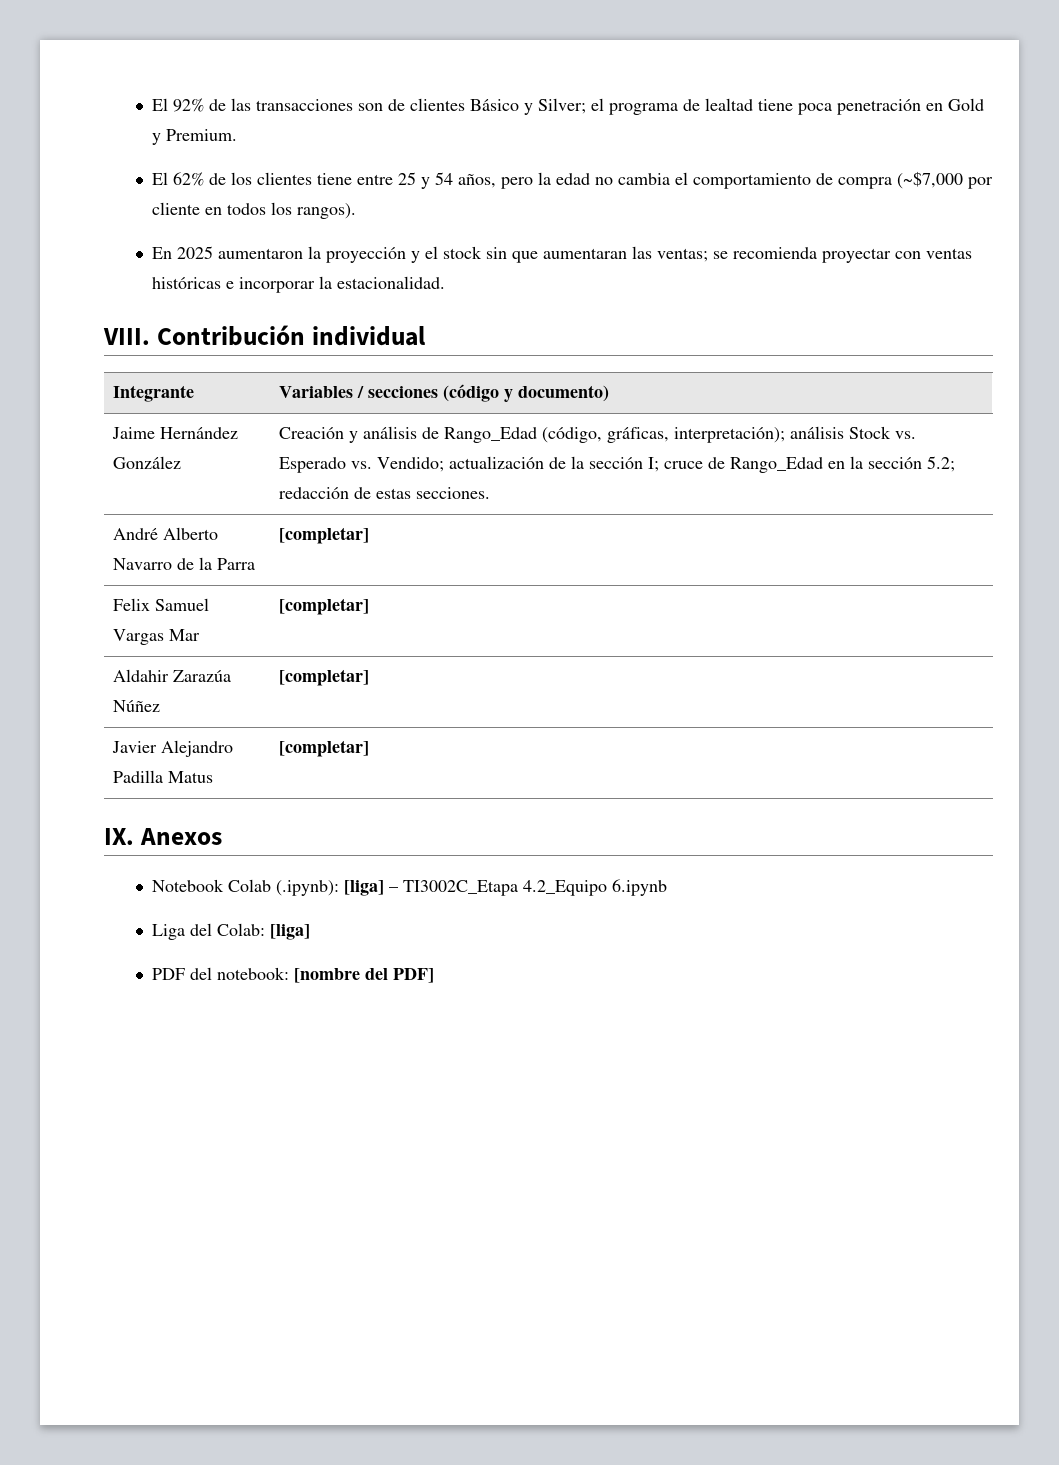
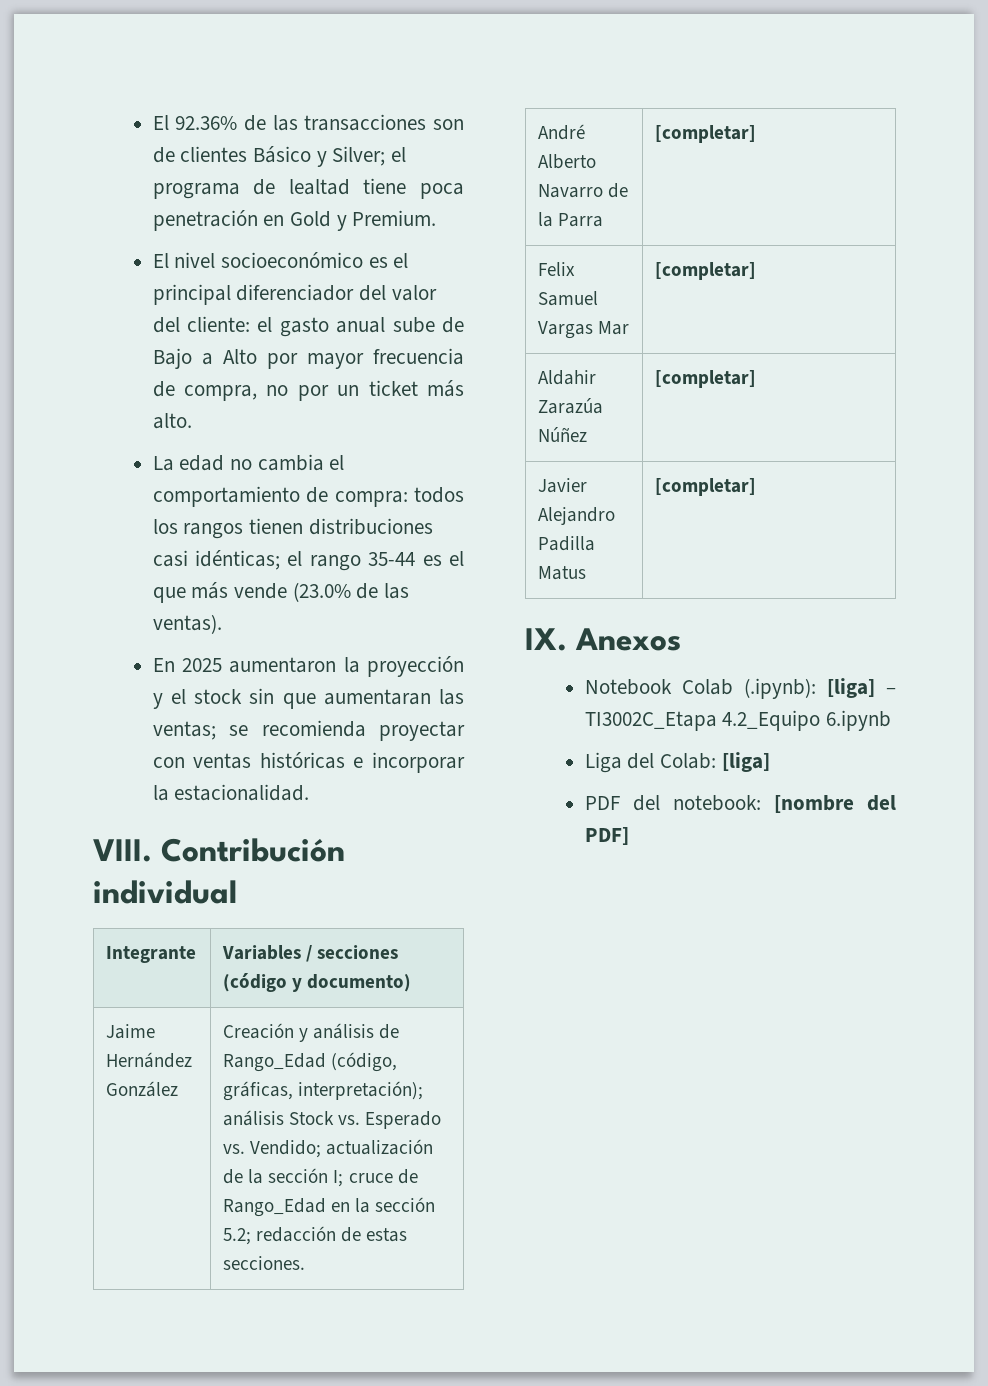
- El 92% de las transacciones son de clientes Básico y Silver; el programa de lealtad tiene poca penetración en Gold y Premium.
+ El 92.36% de las transacciones son de clientes Básico y Silver; el programa de lealtad tiene poca penetración en Gold y Premium.
- El 62% de los clientes tiene entre 25 y 54 años, pero la edad no cambia el comportamiento de compra (~$7,000 por cliente en todos los rangos).
+ El nivel socioeconómico es el principal diferenciador del valor del cliente: el gasto anual sube de Bajo a Alto por mayor frecuencia de compra, no por un ticket más alto.
+ La edad no cambia el comportamiento de compra: todos los rangos tienen distribuciones casi idénticas; el rango 35-44 es el que más vende (23.0% de las ventas).

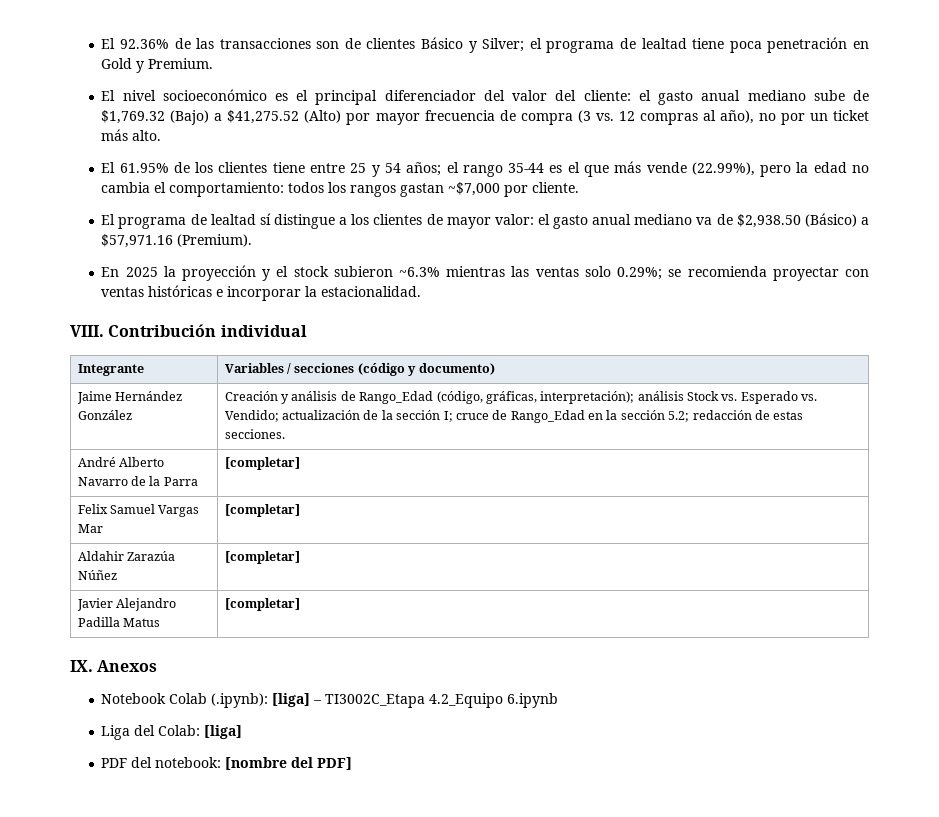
- El nivel socioeconómico es el principal diferenciador del valor del cliente: el gasto anual sube de Bajo a Alto por mayor frecuencia de compra, no por un ticket más alto.
+ El nivel socioeconómico es el principal diferenciador del valor del cliente: el gasto anual mediano sube de $1,769.32 (Bajo) a $41,275.52 (Alto) por mayor frecuencia de compra (3 vs. 12 compras al año), no por un ticket más alto.
- La edad no cambia el comportamiento de compra: todos los rangos tienen distribuciones casi idénticas; el rango 35-44 es el que más vende (23.0% de las ventas).
+ El 61.95% de los clientes tiene entre 25 y 54 años; el rango 35-44 es el que más vende (22.99%), pero la edad no cambia el comportamiento: todos los rangos gastan ~$7,000 por cliente.
+ El programa de lealtad sí distingue a los clientes de mayor valor: el gasto anual mediano va de $2,938.50 (Básico) a $57,971.16 (Premium).
- En 2025 aumentaron la proyección y el stock sin que aumentaran las ventas; se recomienda proyectar con ventas históricas e incorporar la estacionalidad.
+ En 2025 la proyección y el stock subieron ~6.3% mientras las ventas solo 0.29%; se recomienda proyectar con ventas históricas e incorporar la estacionalidad.

